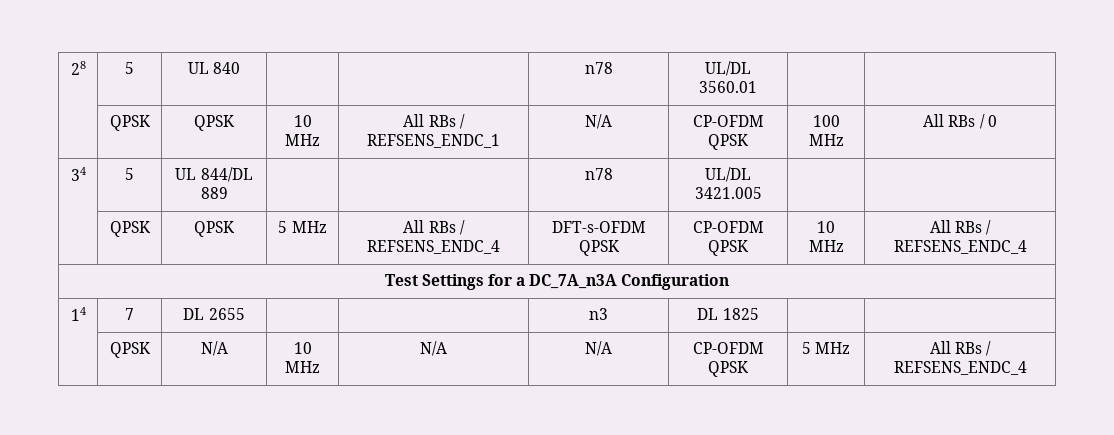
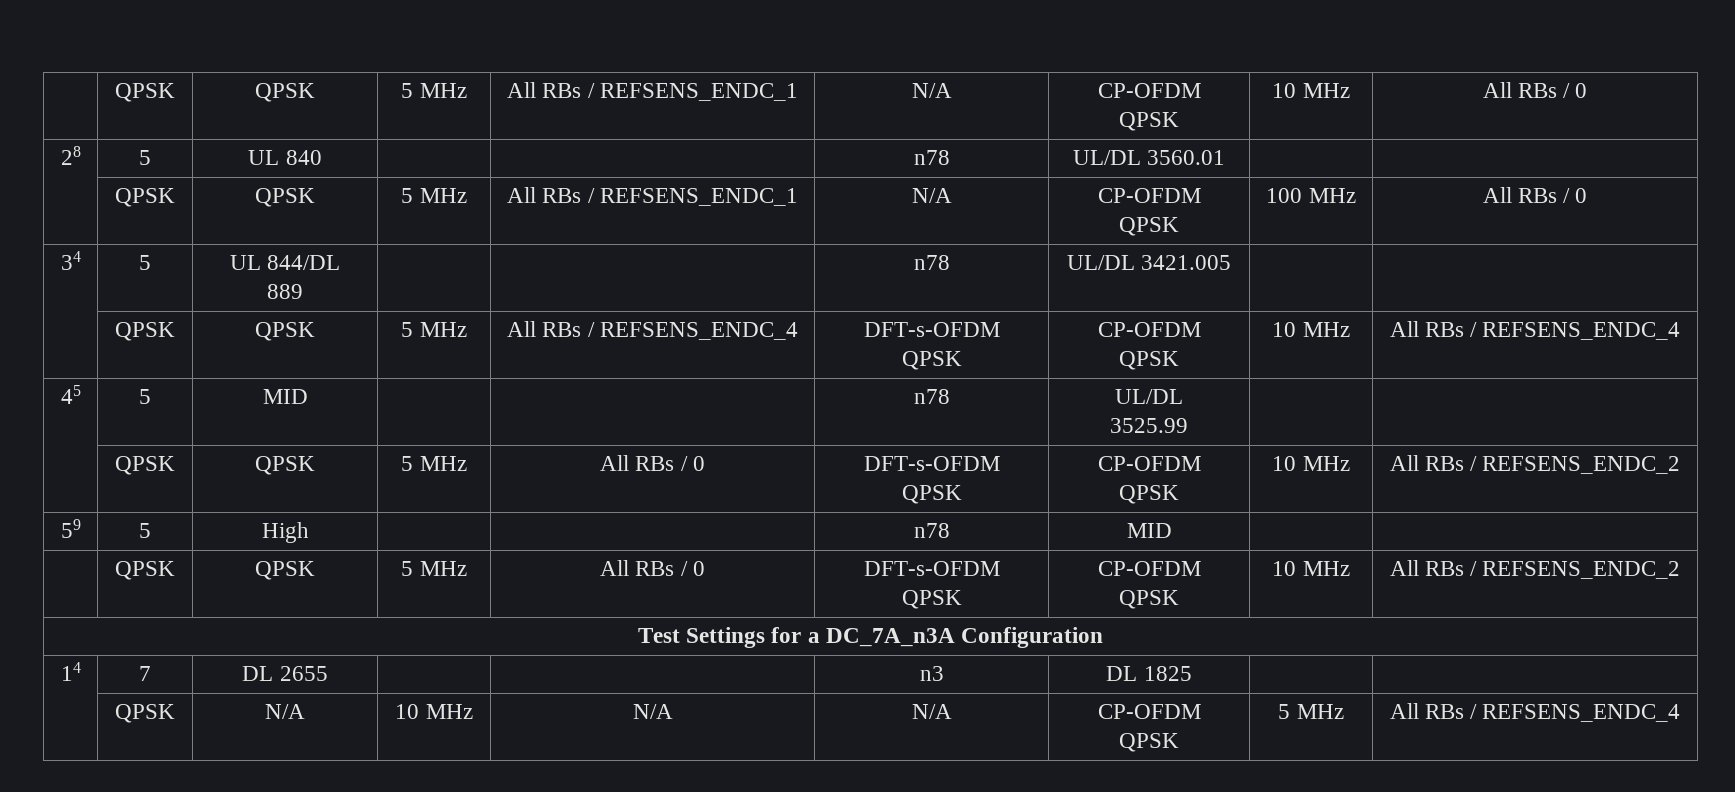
+ | QPSK | QPSK | 5 MHz | All RBs / REFSENS_ENDC_1 | N/A | CP-OFDM QPSK | 10 MHz | All RBs / 0
- | QPSK | QPSK | 10 MHz | All RBs / REFSENS_ENDC_1 | N/A | CP-OFDM QPSK | 100 MHz | All RBs / 0
+ | QPSK | QPSK | 5 MHz | All RBs / REFSENS_ENDC_1 | N/A | CP-OFDM QPSK | 100 MHz | All RBs / 0
+ 45 | 5 | MID | | | n78 | UL/DL
+ 3525.99 | |
+ | QPSK | QPSK | 5 MHz | All RBs / 0 | DFT-s-OFDM QPSK | CP-OFDM QPSK | 10 MHz | All RBs / REFSENS_ENDC_2
+ 59 | 5 | High | | | n78 | MID | |
+ | QPSK | QPSK | 5 MHz | All RBs / 0 | DFT-s-OFDM QPSK | CP-OFDM QPSK | 10 MHz | All RBs / REFSENS_ENDC_2

